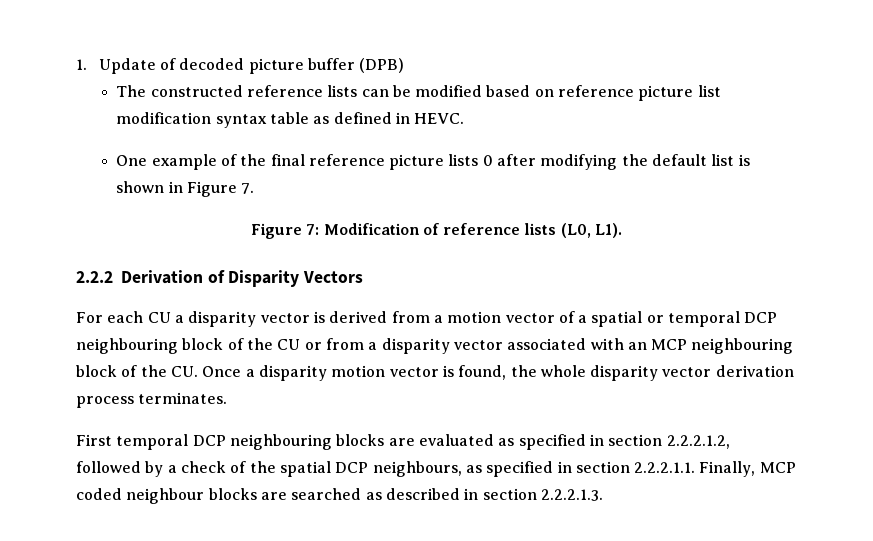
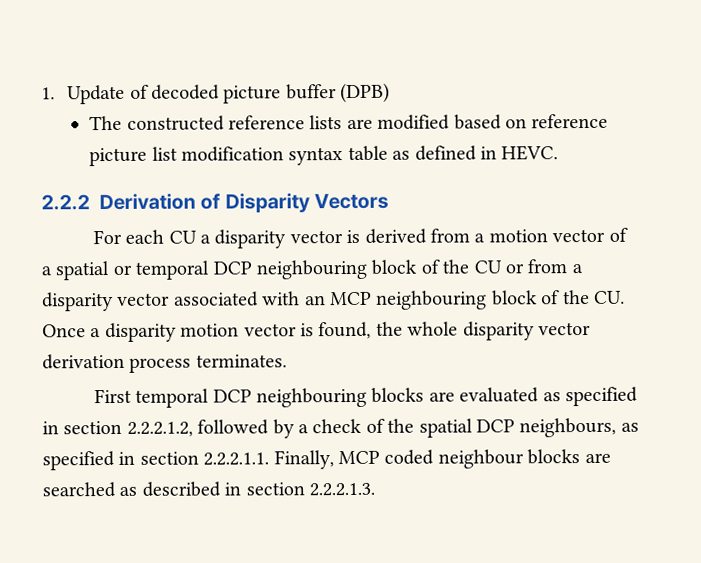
- The constructed reference lists can be modified based on reference picture list modification syntax table as defined in HEVC.
+ The constructed reference lists are modified based on reference picture list modification syntax table as defined in HEVC.
- One example of the final reference picture lists 0 after modifying the default list is shown in Figure 7.
- Figure 7: Modification of reference lists (L0, L1).

